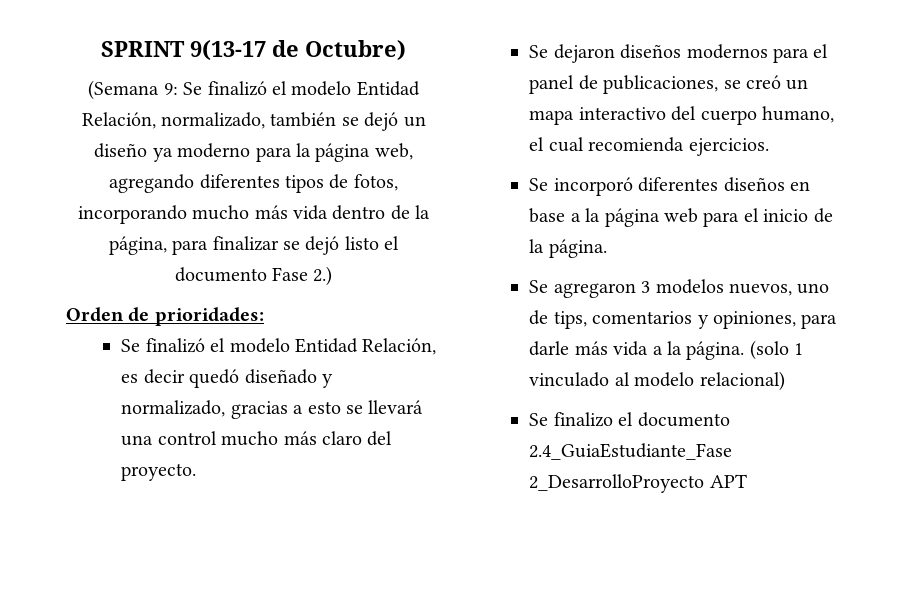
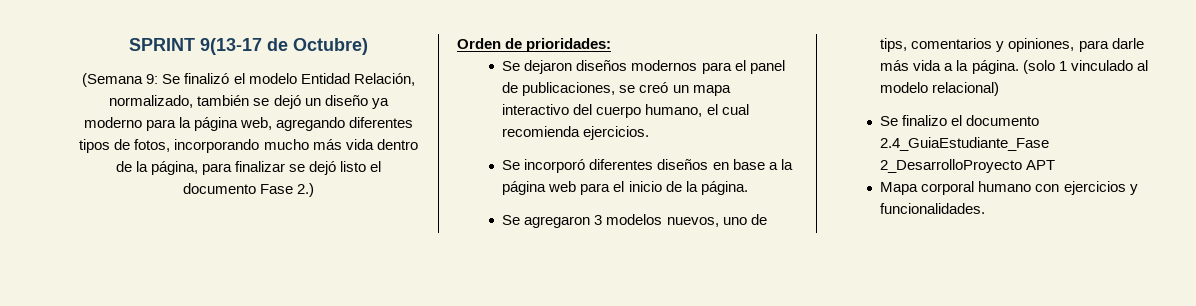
- Se finalizó el modelo Entidad Relación, es decir quedó diseñado y normalizado, gracias a esto se llevará una control mucho más claro del proyecto.
+ Mapa corporal humano con ejercicios y funcionalidades.

